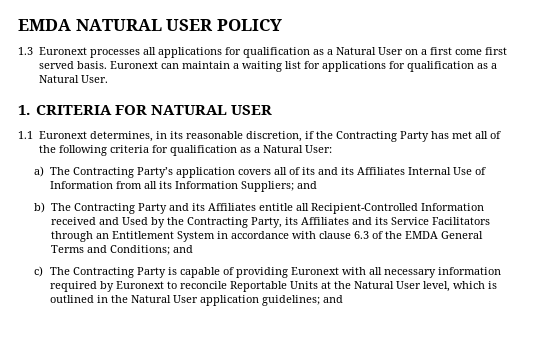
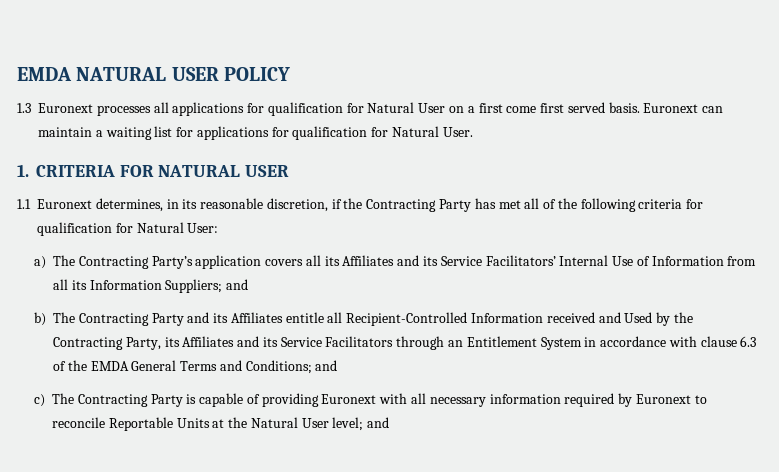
- 1.3 Euronext processes all applications for qualification as a Natural User on a first come first served basis.
+ 1.3 Euronext processes all applications for qualification for Natural User on a first come first served basis.
- Euronext can maintain a waiting list for applications for qualification as a Natural User.
+ Euronext can maintain a waiting list for applications for qualification for Natural User.
- 1.1 Euronext determines, in its reasonable discretion, if the Contracting Party has met all of the following criteria for qualification as a Natural User:
+ 1.1 Euronext determines, in its reasonable discretion, if the Contracting Party has met all of the following criteria for qualification for Natural User:
- a) The Contracting Party’s application covers all of its and its Affiliates Internal Use of Information from all its Information Suppliers; and
+ a) The Contracting Party’s application covers all its Affiliates and its Service Facilitators’ Internal Use of Information from all its Information Suppliers; and
- c) The Contracting Party is capable of providing Euronext with all necessary information required by Euronext to reconcile Reportable Units at the Natural User level, which is outlined in the Natural User application guidelines; and
+ c) The Contracting Party is capable of providing Euronext with all necessary information required by Euronext to reconcile Reportable Units at the Natural User level; and

